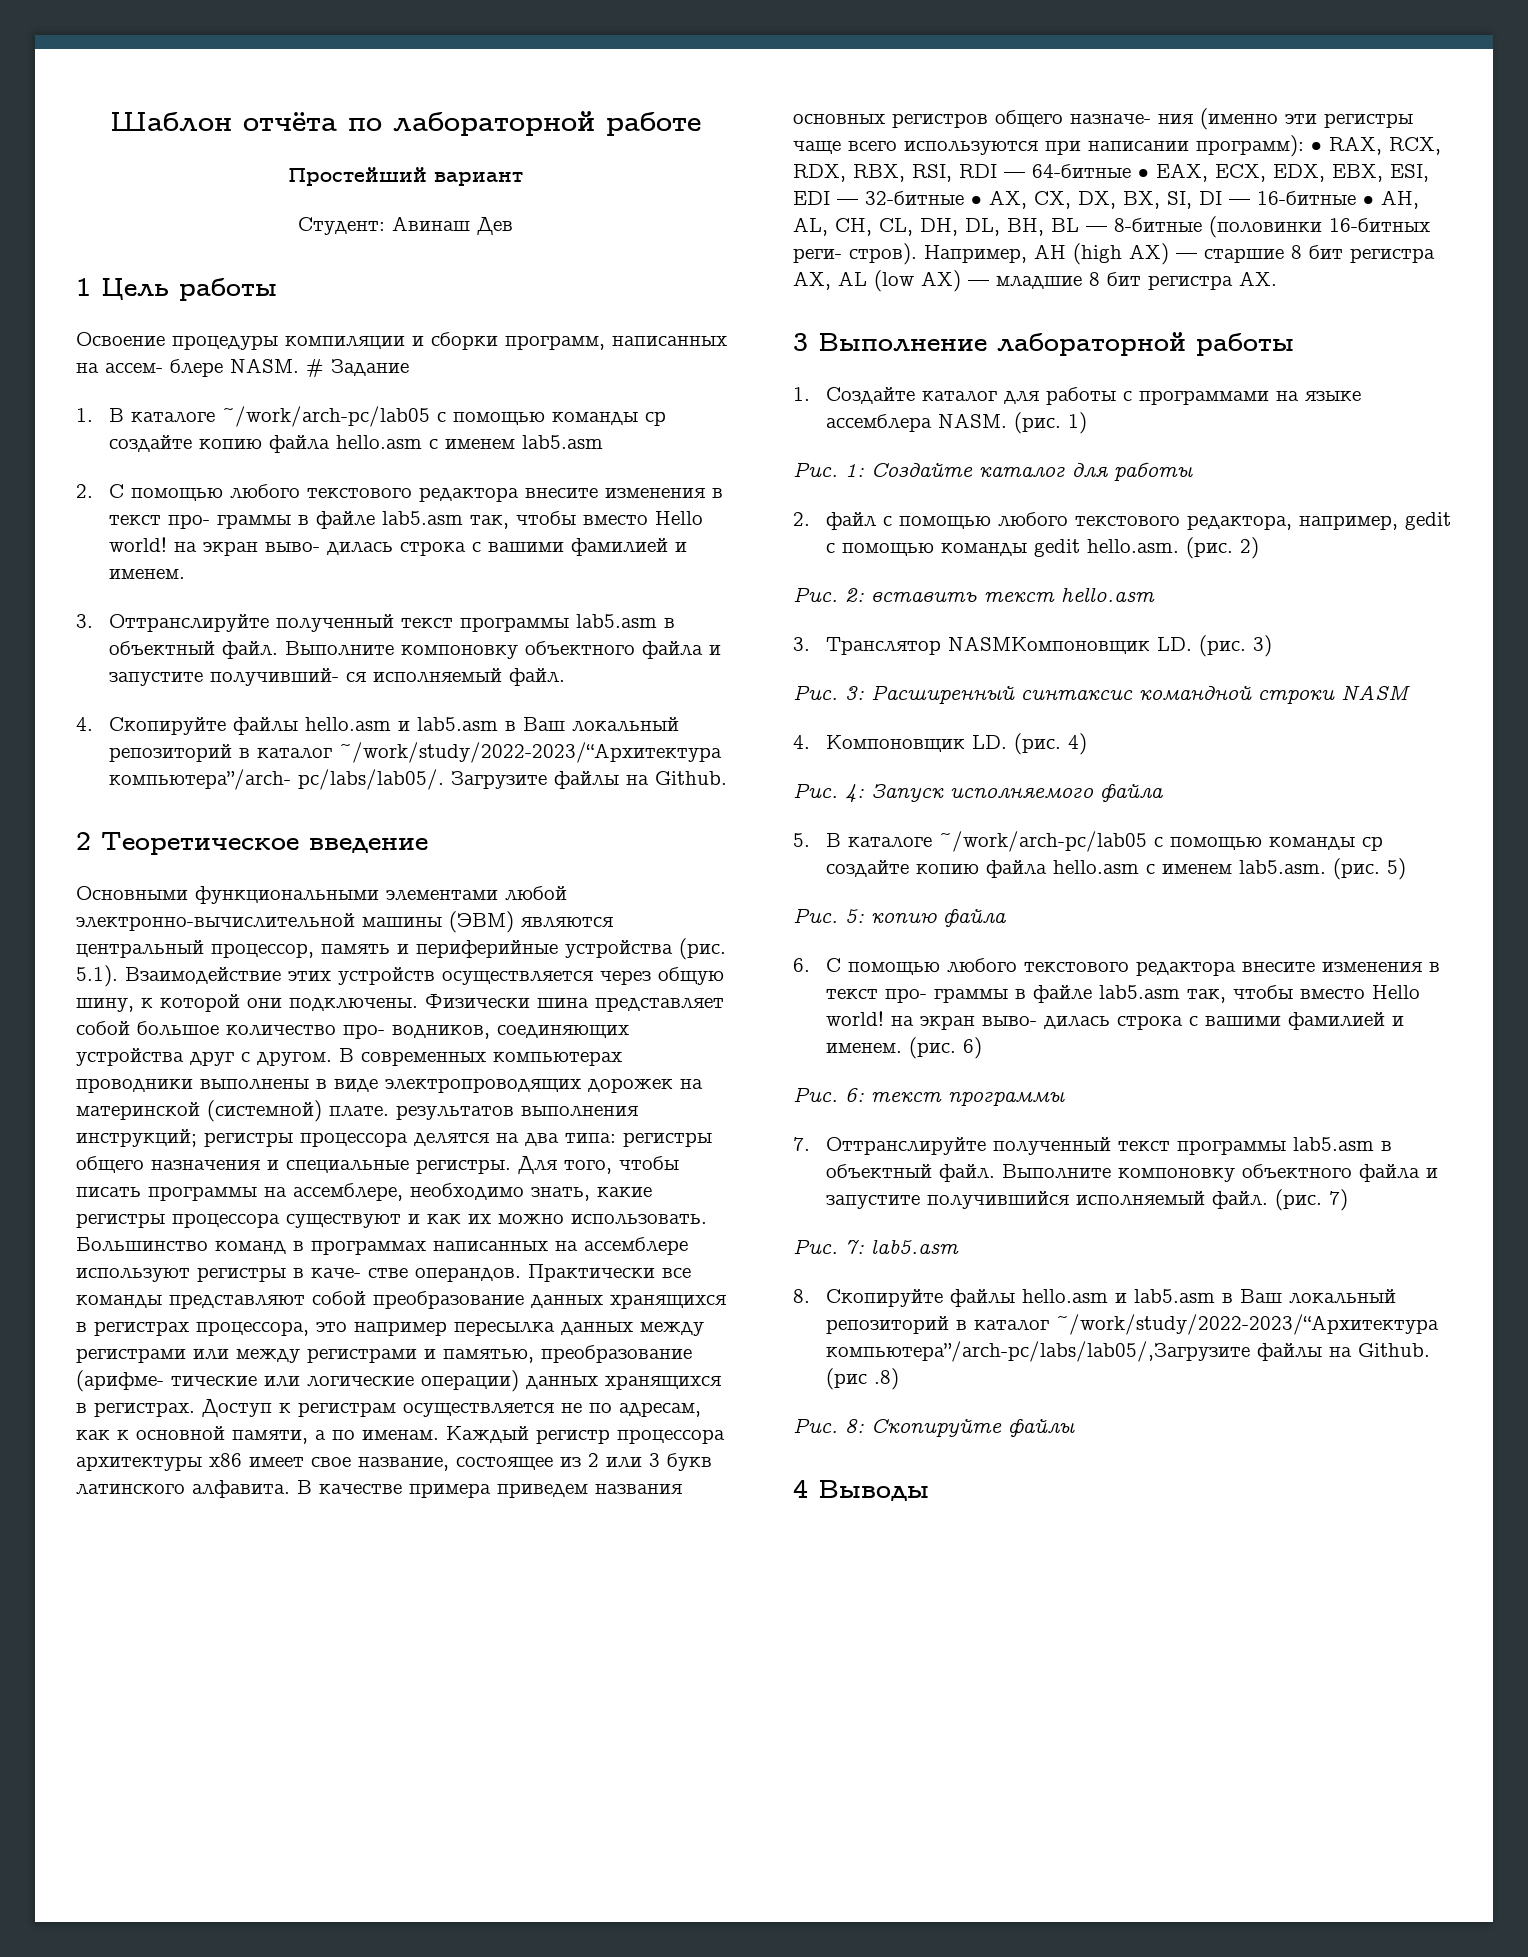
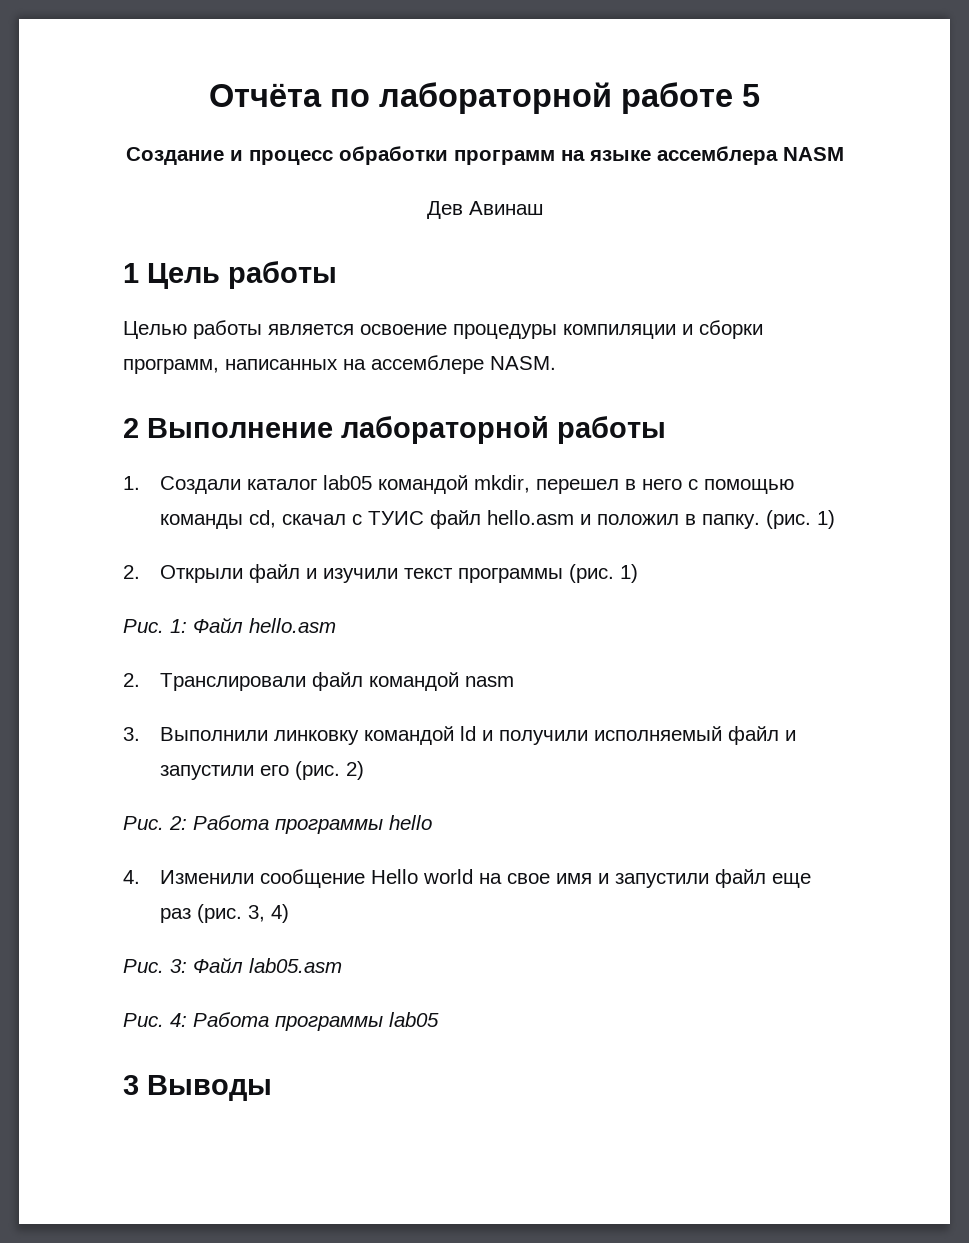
- Шаблон отчёта по лабораторной работе
- Простейший вариант
- Студент: Авинаш Дев
+ Отчёта по лабораторной работе 5
+ Создание и процесс обработки программ на языке ассемблера NASM
+ Дев Авинаш
- Освоение процедуры компиляции и сборки программ, написанных на ассем- блере NASM. # Задание
- 1. В каталоге ~/work/arch-pc/lab05 с помощью команды cp создайте копию файла hello.asm с именем lab5.asm
- 2. С помощью любого текстового редактора внесите изменения в текст про- граммы в файле lab5.asm так, чтобы вместо Hello world! на экран выво- дилась строка с вашими фамилией и именем.
- 3. Оттранслируйте полученный текст программы lab5.asm в объектный файл. Выполните компоновку объектного файла и запустите получивший- ся исполняемый файл.
- 4. Скопируйте файлы hello.asm и lab5.asm в Ваш локальный репозиторий в каталог ~/work/study/2022-2023/“Архитектура компьютера”/arch- pc/labs/lab05/. Загрузите файлы на Github.
- 2 Теоретическое введение
- Основными функциональными элементами любой электронно-вычислительной машины (ЭВМ) являются центральный процессор, память и периферийные устройства (рис. 5.1). Взаимодействие этих устройств осуществляется через общую шину, к которой они подключены. Физически шина представляет собой большое количество про- водников, соединяющих устройства друг с другом. В современных компьютерах проводники выполнены в виде электропроводящих дорожек на материнской (системной) плате. результатов выполнения инструкций; регистры процессора делятся на два типа: регистры общего назначения и специальные регистры. Для того, чтобы писать программы на ассемблере, необходимо знать, какие регистры процессора существуют и как их можно использовать. Большинство команд в программах написанных на ассемблере используют регистры в каче- стве операндов. Практически все команды представляют собой преобразование данных хранящихся в регистрах процессора, это например пересылка данных между регистрами или между регистрами и памятью, преобразование (арифме- тические или логические операции) данных хранящихся в регистрах. Доступ к регистрам осуществляется не по адресам, как к основной памяти, а по именам. Каждый регистр процессора архитектуры x86 имеет свое название, состоящее из 2 или 3 букв латинского алфавита. В качестве примера приведем названия основных регистров общего назначе- ния (именно эти регистры чаще всего используются при написании программ): • RAX, RCX, RDX, RBX, RSI, RDI — 64-битные • EAX, ECX, EDX, EBX, ESI, EDI — 32-битные • AX, CX, DX, BX, SI, DI — 16-битные • AH, AL, CH, CL, DH, DL, BH, BL — 8-битные (половинки 16-битных реги- стров). Например, AH (high AX) — старшие 8 бит регистра AX, AL (low AX) — младшие 8 бит регистра AX.
- 3 Выполнение лабораторной работы
- 1. Создайте каталог для работы с программами на языке ассемблера NASM. (рис. 1)
- Рис. 1: Создайте каталог для работы
- 2. файл с помощью любого текстового редактора, например, gedit с помощью команды gedit hello.asm. (рис. 2)
- Рис. 2: вставить текст hello.asm
- 3. Транслятор NASMКомпоновщик LD. (рис. 3)
- Рис. 3: Расширенный синтаксис командной строки NASM
- 4. Компоновщик LD. (рис. 4)
- Рис. 4: Запуск исполняемого файла
- 5. В каталоге ~/work/arch-pc/lab05 с помощью команды cp создайте копию файла hello.asm с именем lab5.asm. (рис. 5)
- Рис. 5: копию файла
- 6. С помощью любого текстового редактора внесите изменения в текст про- граммы в файле lab5.asm так, чтобы вместо Hello world! на экран выво- дилась строка с вашими фамилией и именем. (рис. 6)
- Рис. 6: текст программы
- 7. Оттранслируйте полученный текст программы lab5.asm в объектный файл. Выполните компоновку объектного файла и запустите получившийся исполняемый файл. (рис. 7)
- Рис. 7: lab5.asm
- 8. Скопируйте файлы hello.asm и lab5.asm в Ваш локальный репозиторий в каталог ~/work/study/2022-2023/“Архитектура компьютера”/arch-pc/labs/lab05/,Загрузите файлы на Github. (рис .8)
- Рис. 8: Скопируйте файлы
- 4 Выводы
+ Целью работы является освоение процедуры компиляции и сборки программ, написанных на ассемблере NASM.
+ 2 Выполнение лабораторной работы
+ 1. Создали каталог lab05 командой mkdir, перешел в него с помощью команды cd, скачал с ТУИС файл hello.asm и положил в папку. (рис. 1)
+ 2. Открыли файл и изучили текст программы (рис. 1)
+ Рис. 1: Файл hello.asm
+ 2. Транслировали файл командой nasm
+ 3. Выполнили линковку командой ld и получили исполняемый файл и запустили его (рис. 2)
+ Рис. 2: Работа программы hello
+ 4. Изменили сообщение Hello world на свое имя и запустили файл еще раз (рис. 3, 4)
+ Рис. 3: Файл lab05.asm
+ Рис. 4: Работа программы lab05
+ 3 Выводы

